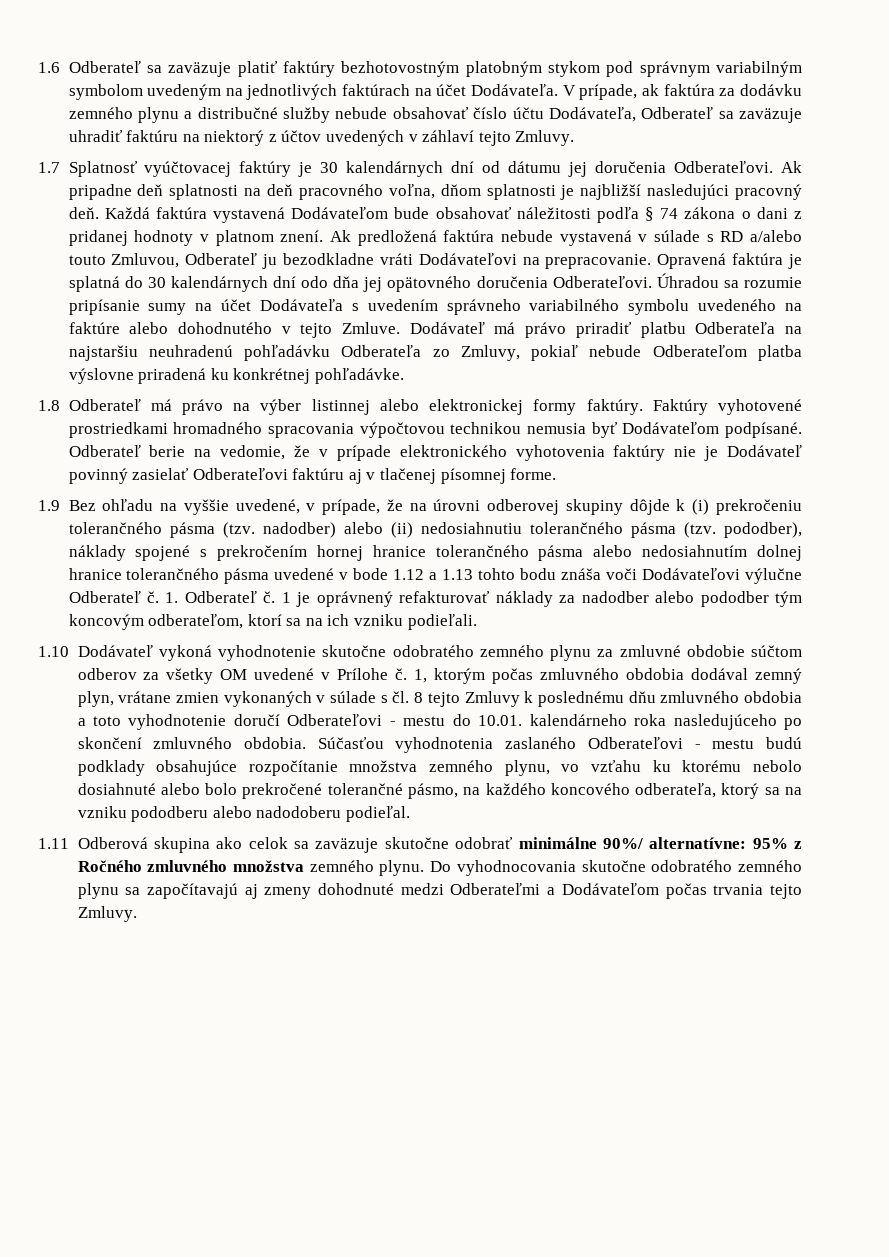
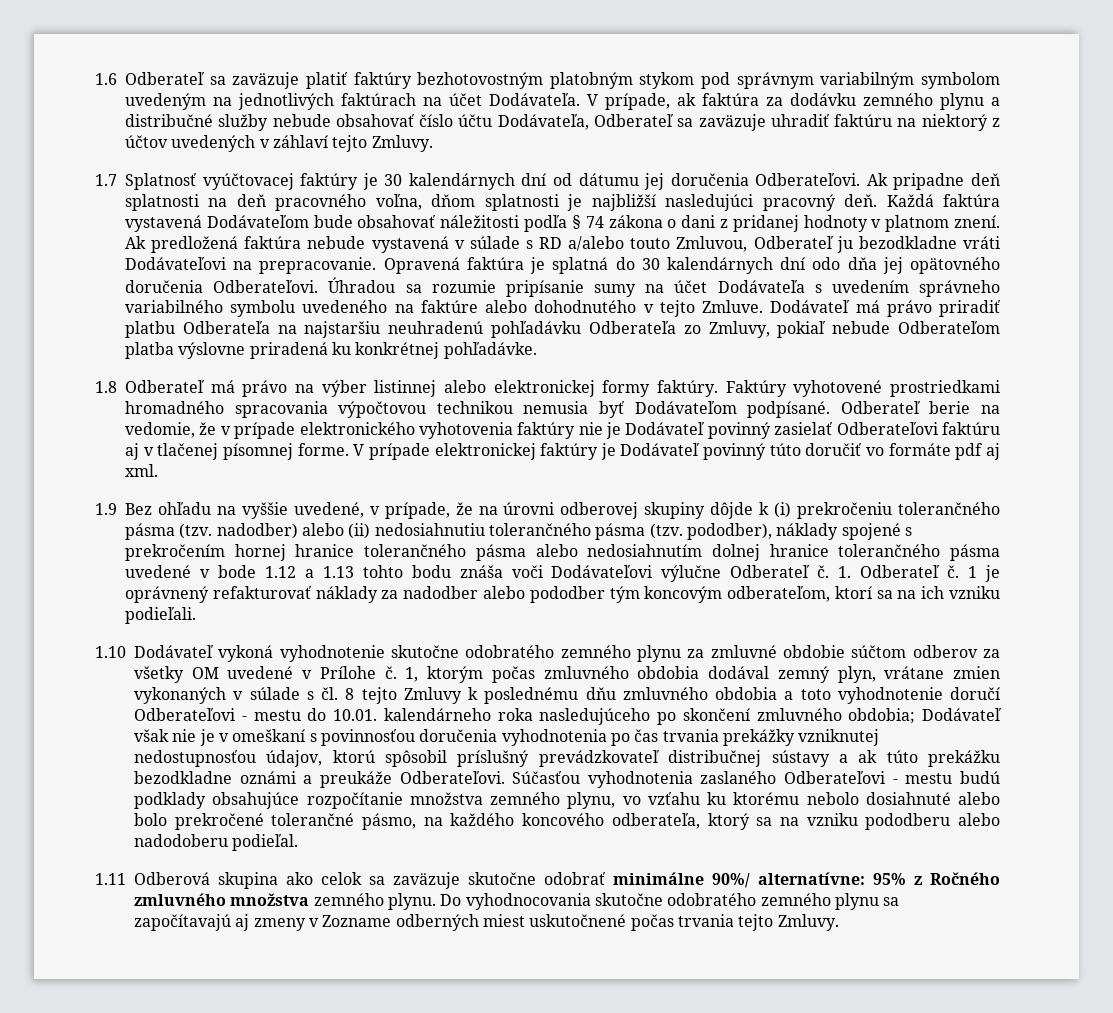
+ V prípade elektronickej faktúry je Dodávateľ povinný túto doručiť vo formáte pdf aj xml.
- 1, ktorým počas zmluvného obdobia dodával zemný plyn, vrátane zmien vykonaných v súlade s čl. 8 tejto Zmluvy k poslednému dňu zmluvného obdobia a toto vyhodnotenie doručí Odberateľovi - mestu do 10.01. kalendárneho roka nasledujúceho po skončení zmluvného obdobia.
+ 1, ktorým počas zmluvného obdobia dodával zemný plyn, vrátane zmien vykonaných v súlade s čl. 8 tejto Zmluvy k poslednému dňu zmluvného obdobia a toto vyhodnotenie doručí Odberateľovi - mestu do 10.01. kalendárneho roka nasledujúceho po skončení zmluvného obdobia; Dodávateľ však nie je v omeškaní s povinnosťou doručenia vyhodnotenia po čas trvania prekážky vzniknutej nedostupnosťou údajov, ktorú spôsobil príslušný prevádzkovateľ distribučnej sústavy a ak túto prekážku bezodkladne oznámi a preukáže Odberateľovi.
- Do vyhodnocovania skutočne odobratého zemného plynu sa započítavajú aj zmeny dohodnuté medzi Odberateľmi a Dodávateľom počas trvania tejto Zmluvy.
+ Do vyhodnocovania skutočne odobratého zemného plynu sa započítavajú aj zmeny v Zozname odberných miest uskutočnené počas trvania tejto Zmluvy.

